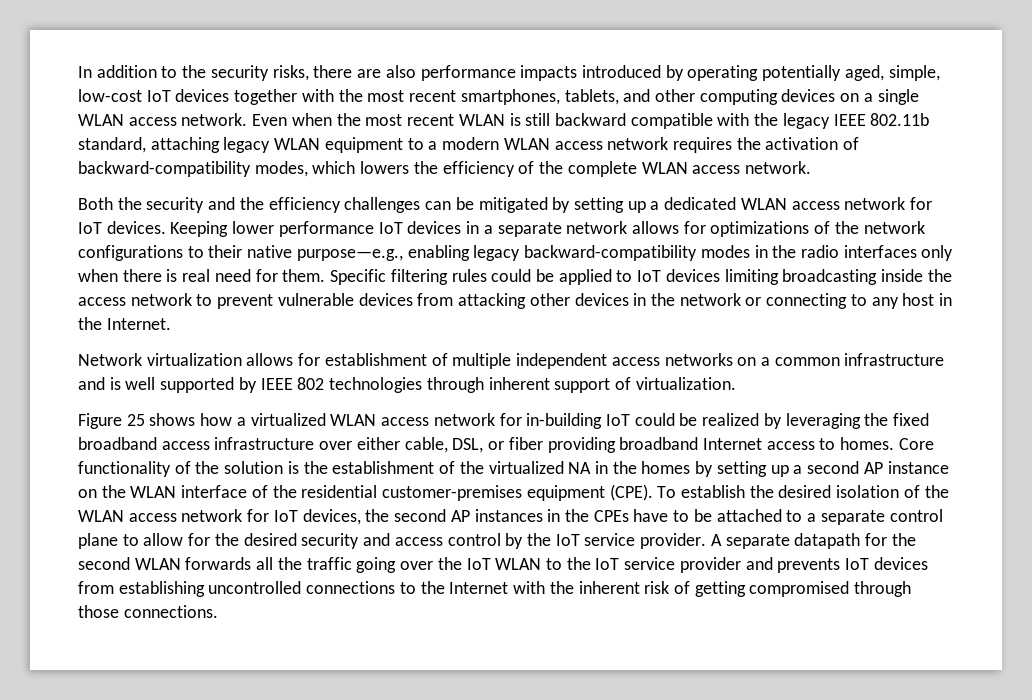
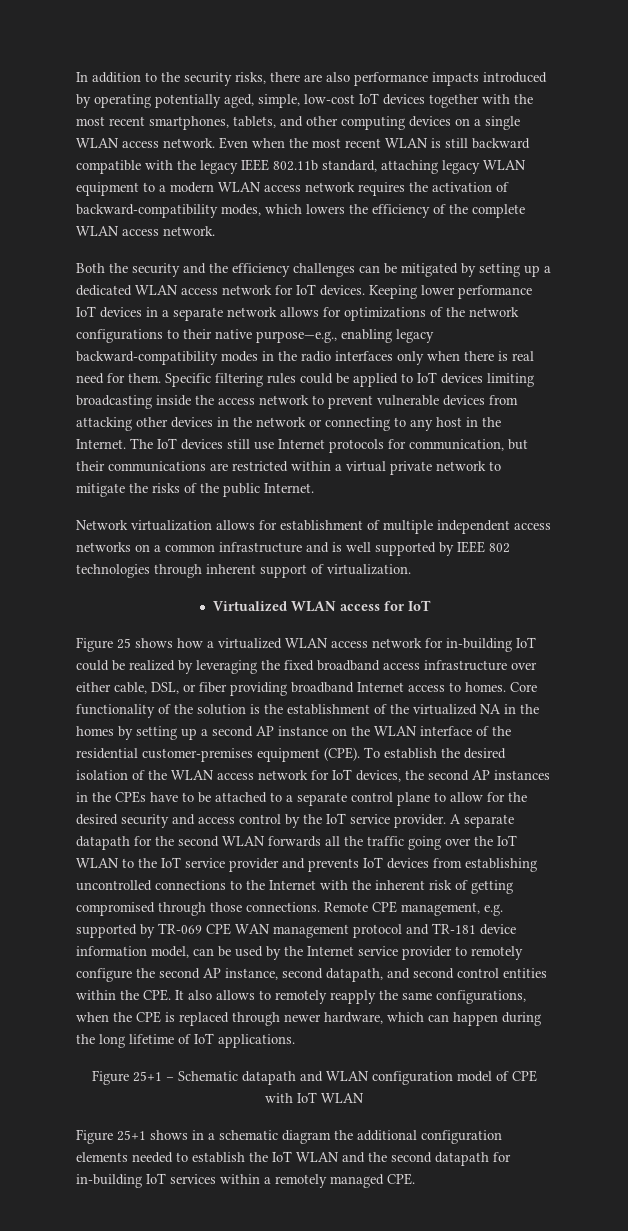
+ The IoT devices still use Internet protocols for communication, but their communications are restricted within a virtual private network to mitigate the risks of the public Internet.
+ Virtualized WLAN access for IoT
+ Remote CPE management, e.g. supported by TR-069 CPE WAN management protocol and TR-181 device information model, can be used by the Internet service provider to remotely configure the second AP instance, second datapath, and second control entities within the CPE. It also allows to remotely reapply the same configurations, when the CPE is replaced through newer hardware, which can happen during the long lifetime of IoT applications.
+ Figure 25+1 – Schematic datapath and WLAN configuration model of CPE with IoT WLAN
+ Figure 25+1 shows in a schematic diagram the additional configuration elements needed to establish the IoT WLAN and the second datapath for in-building IoT services within a remotely managed CPE.

